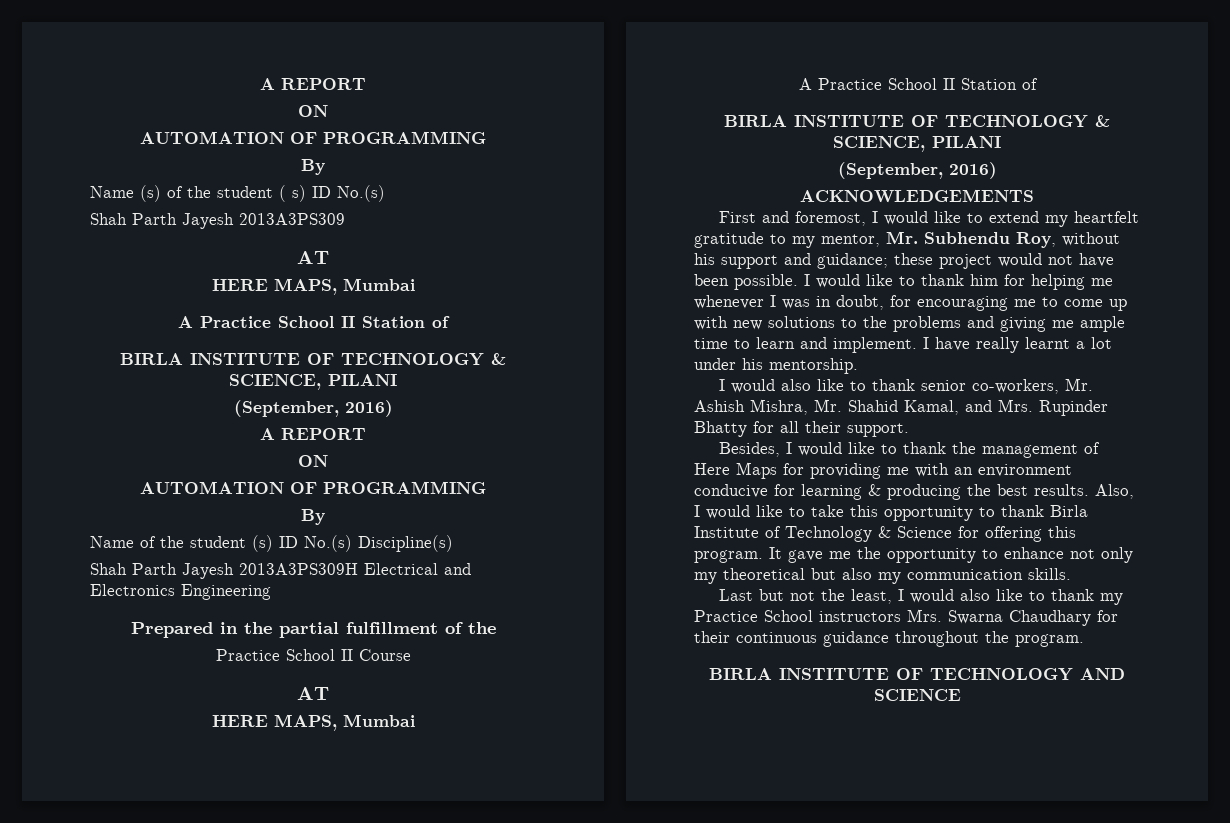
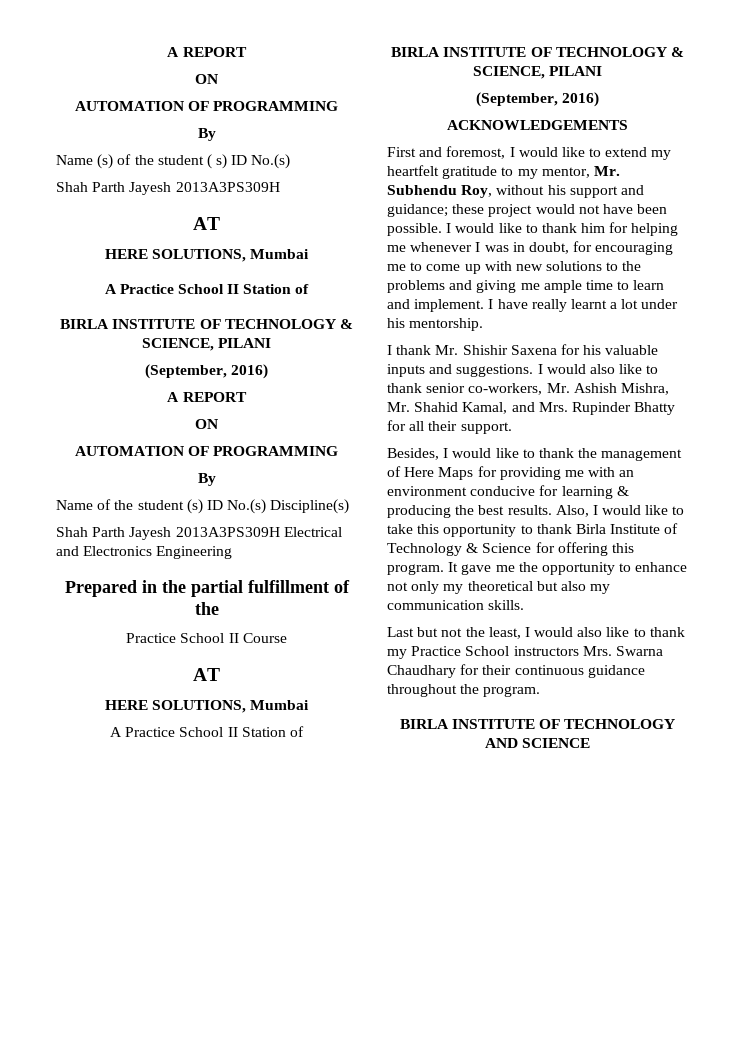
  Name (s) of the student ( s) ID No.(s)
- Shah Parth Jayesh 2013A3PS309
+ Shah Parth Jayesh 2013A3PS309H
  AT
- HERE MAPS, Mumbai
+ HERE SOLUTIONS, Mumbai
  Practice School II Course
  AT
- HERE MAPS, Mumbai
+ HERE SOLUTIONS, Mumbai
- I would also like to thank senior co-workers, Mr. Ashish Mishra, Mr. Shahid Kamal, and Mrs. Rupinder Bhatty for all their support.
+ I thank Mr. Shishir Saxena for his valuable inputs and suggestions. I would also like to thank senior co-workers, Mr. Ashish Mishra, Mr. Shahid Kamal, and Mrs. Rupinder Bhatty for all their support.

